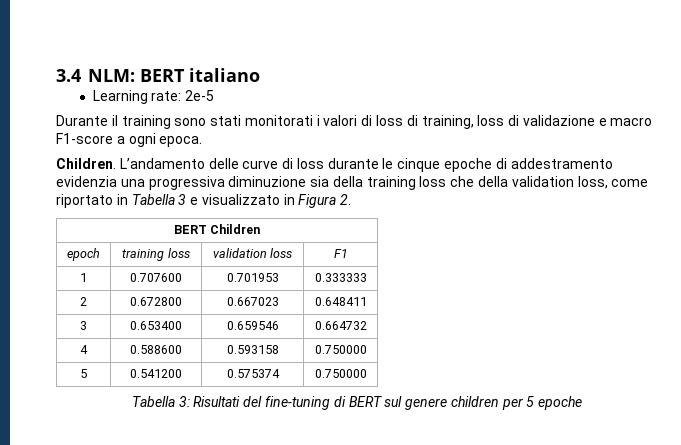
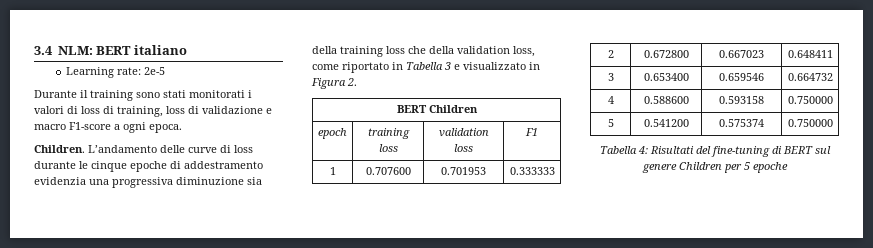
- Tabella 3: Risultati del fine-tuning di BERT sul genere children per 5 epoche
+ Tabella 4: Risultati del fine-tuning di BERT sul genere Children per 5 epoche

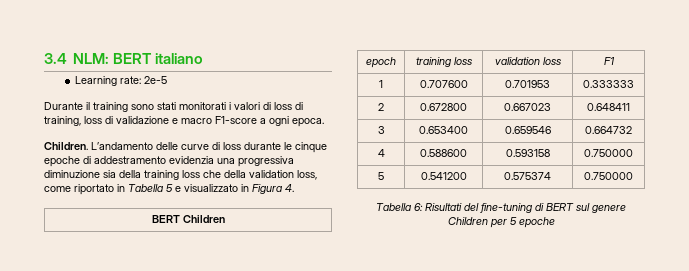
- L’andamento delle curve di loss durante le cinque epoche di addestramento evidenzia una progressiva diminuzione sia della training loss che della validation loss, come riportato in Tabella 3 e visualizzato in Figura 2.
+ L’andamento delle curve di loss durante le cinque epoche di addestramento evidenzia una progressiva diminuzione sia della training loss che della validation loss, come riportato in Tabella 5 e visualizzato in Figura 4.
- Tabella 4: Risultati del fine-tuning di BERT sul genere Children per 5 epoche
+ Tabella 6: Risultati del fine-tuning di BERT sul genere Children per 5 epoche

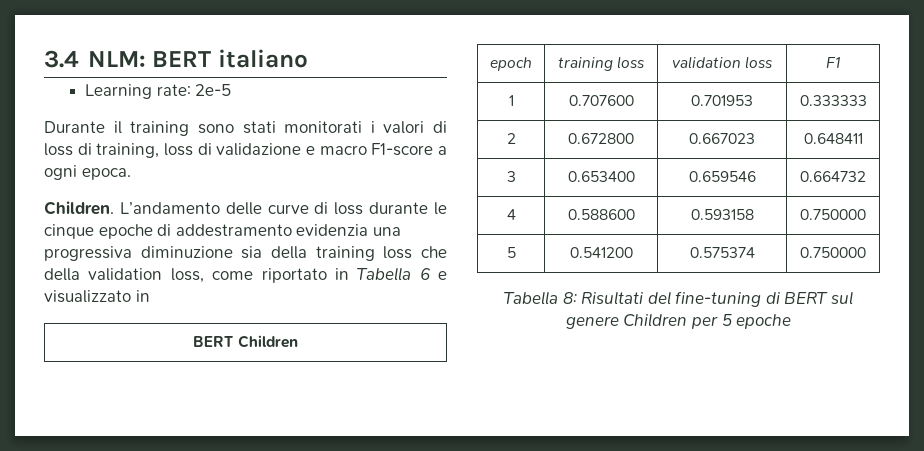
- L’andamento delle curve di loss durante le cinque epoche di addestramento evidenzia una progressiva diminuzione sia della training loss che della validation loss, come riportato in Tabella 5 e visualizzato in Figura 4.
+ L’andamento delle curve di loss durante le cinque epoche di addestramento evidenzia una progressiva diminuzione sia della training loss che della validation loss, come riportato in Tabella 6 e visualizzato in
- Tabella 6: Risultati del fine-tuning di BERT sul genere Children per 5 epoche
+ Tabella 8: Risultati del fine-tuning di BERT sul genere Children per 5 epoche

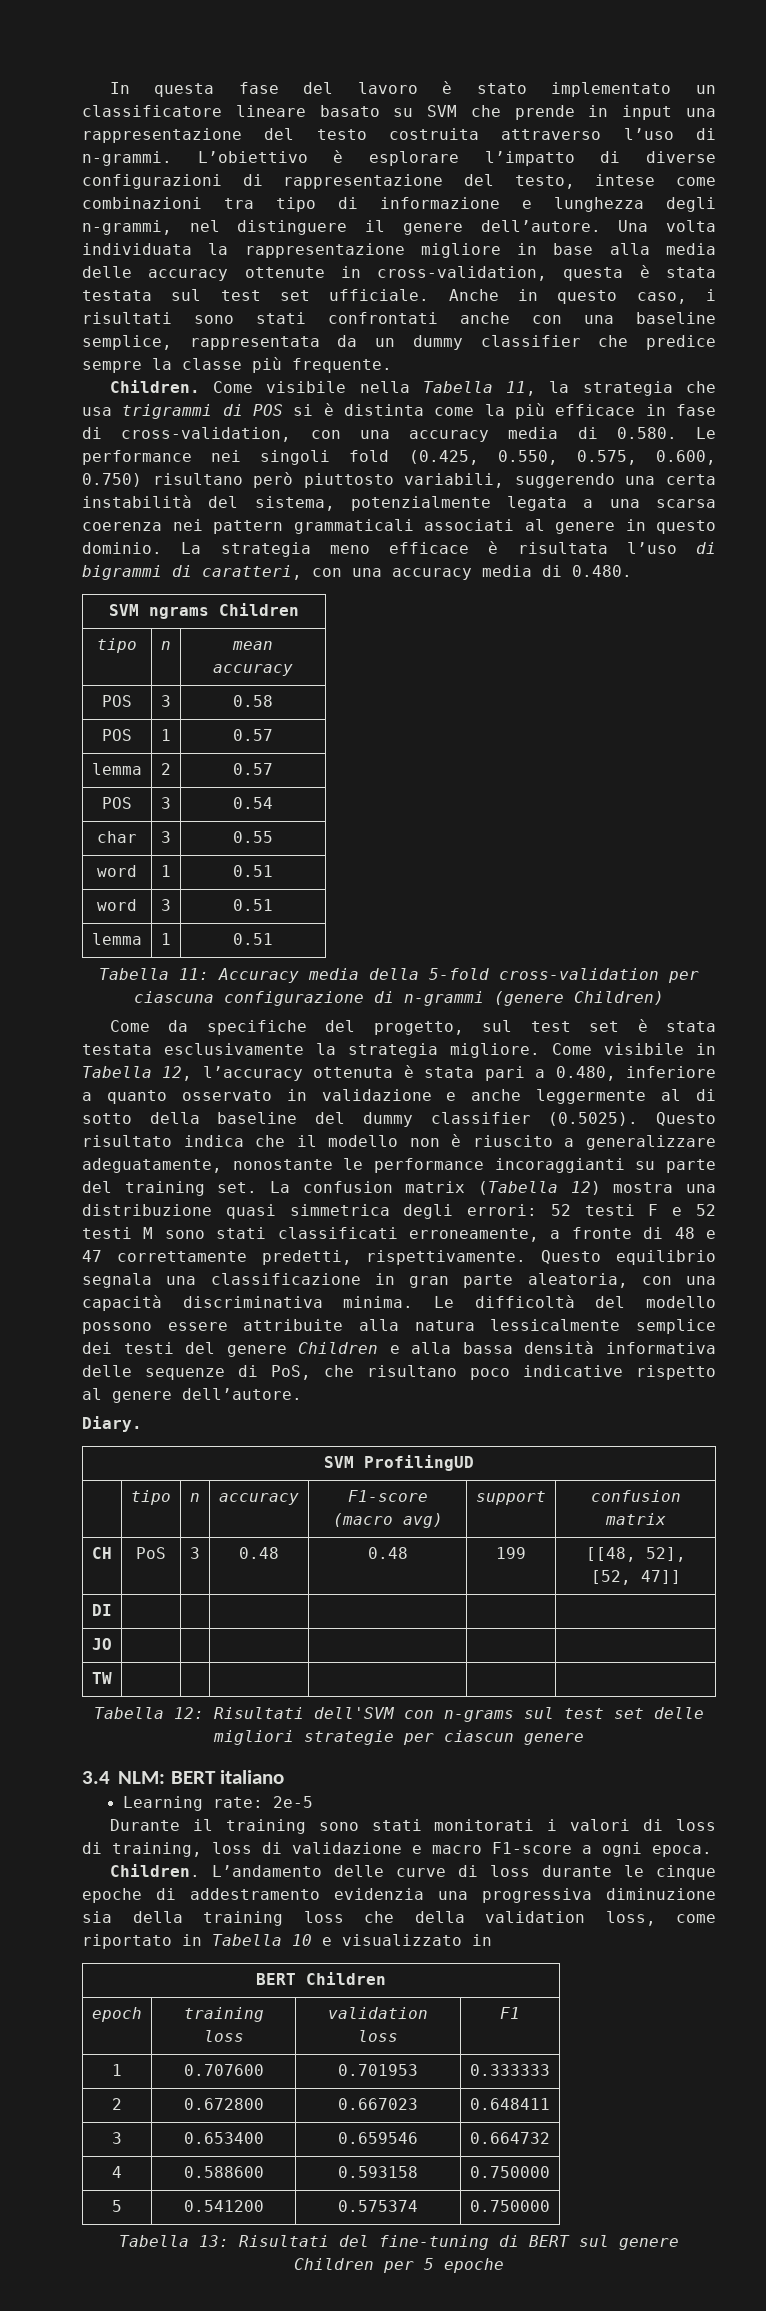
+ In questa fase del lavoro è stato implementato un classificatore lineare basato su SVM che prende in input una rappresentazione del testo costruita attraverso l’uso di n-grammi. L’obiettivo è esplorare l’impatto di diverse configurazioni di rappresentazione del testo, intese come combinazioni tra tipo di informazione e lunghezza degli n-grammi, nel distinguere il genere dell’autore. Una volta individuata la rappresentazione migliore in base alla media delle accuracy ottenute in cross-validation, questa è stata testata sul test set ufficiale. Anche in questo caso, i risultati sono stati confrontati anche con una baseline semplice, rappresentata da un dummy classifier che predice sempre la classe più frequente.
+ Children. Come visibile nella Tabella 11, la strategia che usa trigrammi di POS si è distinta come la più efficace in fase di cross-validation, con una accuracy media di 0.580. Le performance nei singoli fold (0.425, 0.550, 0.575, 0.600, 0.750) risultano però piuttosto variabili, suggerendo una certa instabilità del sistema, potenzialmente legata a una scarsa coerenza nei pattern grammaticali associati al genere in questo dominio. La strategia meno efficace è risultata l’uso di bigrammi di caratteri, con una accuracy media di 0.480.
+ SVM ngrams Children
+ tipo | n | mean accuracy
+ POS | 3 | 0.58
+ POS | 1 | 0.57
+ lemma | 2 | 0.57
+ POS | 3 | 0.54
+ char | 3 | 0.55
+ word | 1 | 0.51
+ word | 3 | 0.51
+ lemma | 1 | 0.51
+ Tabella 11: Accuracy media della 5-fold cross-validation per ciascuna configurazione di n-grammi (genere Children)
+ Come da specifiche del progetto, sul test set è stata testata esclusivamente la strategia migliore. Come visibile in Tabella 12, l’accuracy ottenuta è stata pari a 0.480, inferiore a quanto osservato in validazione e anche leggermente al di sotto della baseline del dummy classifier (0.5025). Questo risultato indica che il modello non è riuscito a generalizzare adeguatamente, nonostante le performance incoraggianti su parte del training set. La confusion matrix (Tabella 12) mostra una distribuzione quasi simmetrica degli errori: 52 testi F e 52 testi M sono stati classificati erroneamente, a fronte di 48 e 47 correttamente predetti, rispettivamente. Questo equilibrio segnala una classificazione in gran parte aleatoria, con una capacità discriminativa minima. Le difficoltà del modello possono essere attribuite alla natura lessicalmente semplice dei testi del genere Children e alla bassa densità informativa delle sequenze di PoS, che risultano poco indicative rispetto al genere dell’autore.
+ Diary.
+ SVM ProfilingUD
+ | tipo | n | accuracy | F1-score (macro avg) | support | confusion matrix
+ CH | PoS | 3 | 0.48 | 0.48 | 199 | [[48, 52], [52, 47]]
+ DI | | | | | |
+ JO | | | | | |
+ TW | | | | | |
+ Tabella 12: Risultati dell'SVM con n-grams sul test set delle migliori strategie per ciascun genere
- L’andamento delle curve di loss durante le cinque epoche di addestramento evidenzia una progressiva diminuzione sia della training loss che della validation loss, come riportato in Tabella 6 e visualizzato in
+ L’andamento delle curve di loss durante le cinque epoche di addestramento evidenzia una progressiva diminuzione sia della training loss che della validation loss, come riportato in Tabella 10 e visualizzato in
- Tabella 8: Risultati del fine-tuning di BERT sul genere Children per 5 epoche
+ Tabella 13: Risultati del fine-tuning di BERT sul genere Children per 5 epoche

